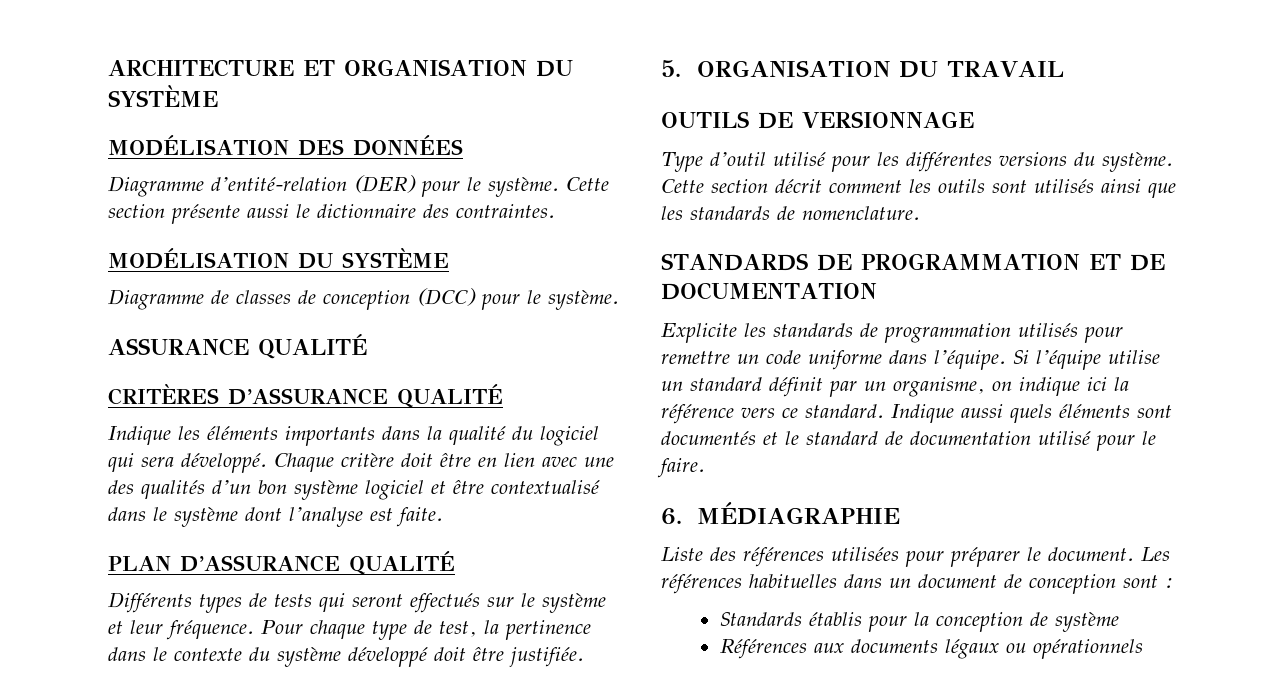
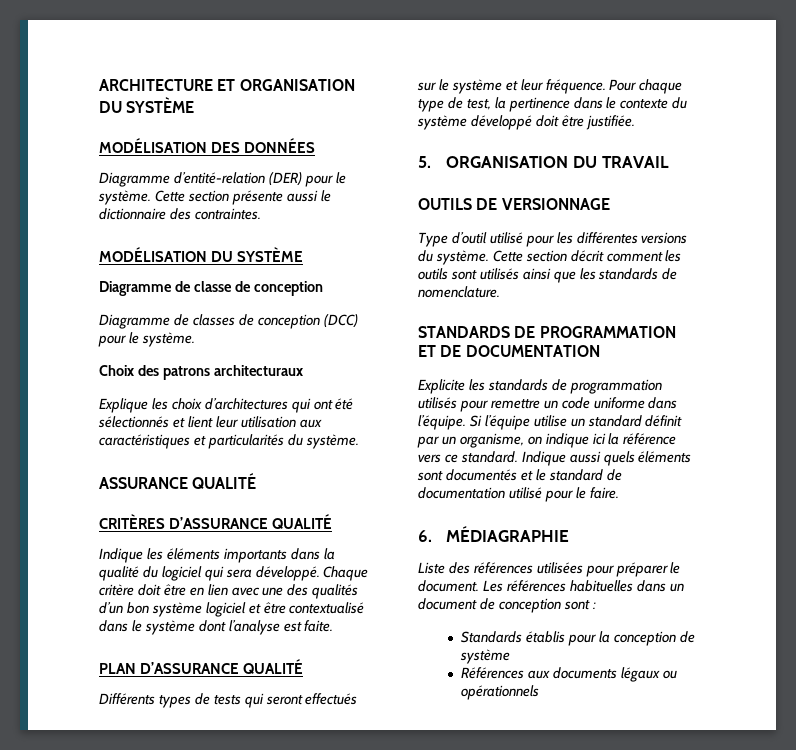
+ Diagramme de classe de conception
+ Choix des patrons architecturaux
+ Explique les choix d’architectures qui ont été sélectionnés et lient leur utilisation aux caractéristiques et particularités du système.

